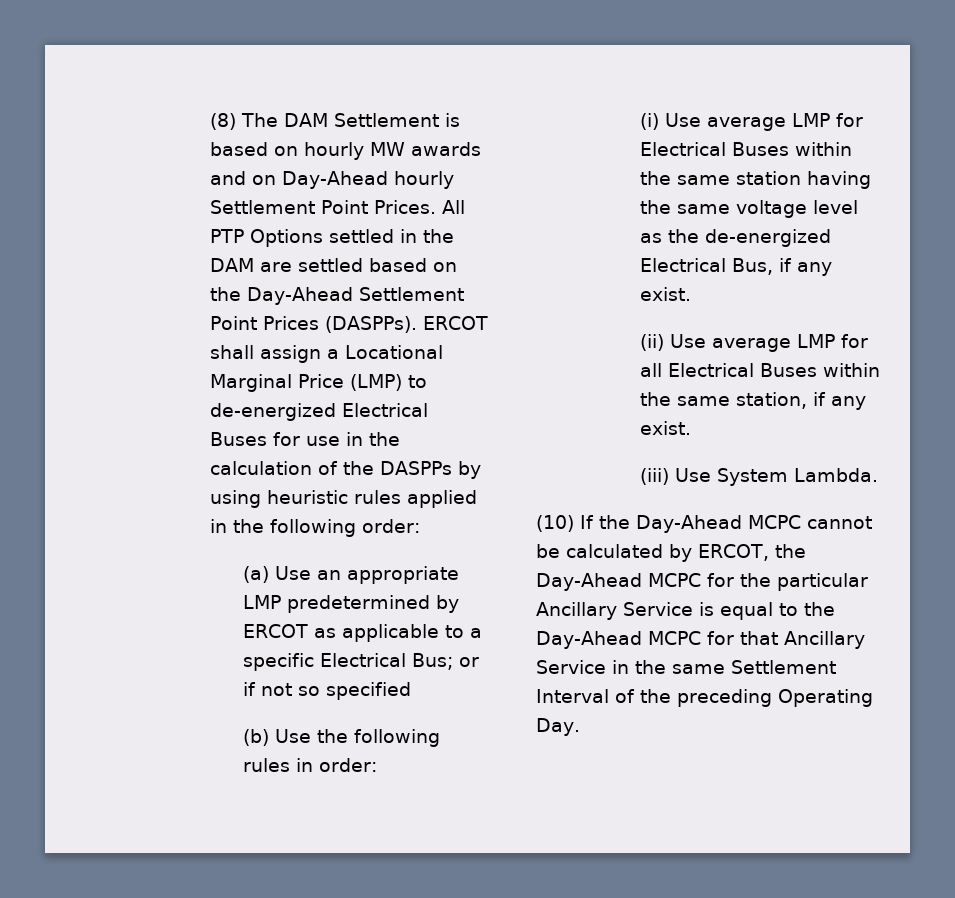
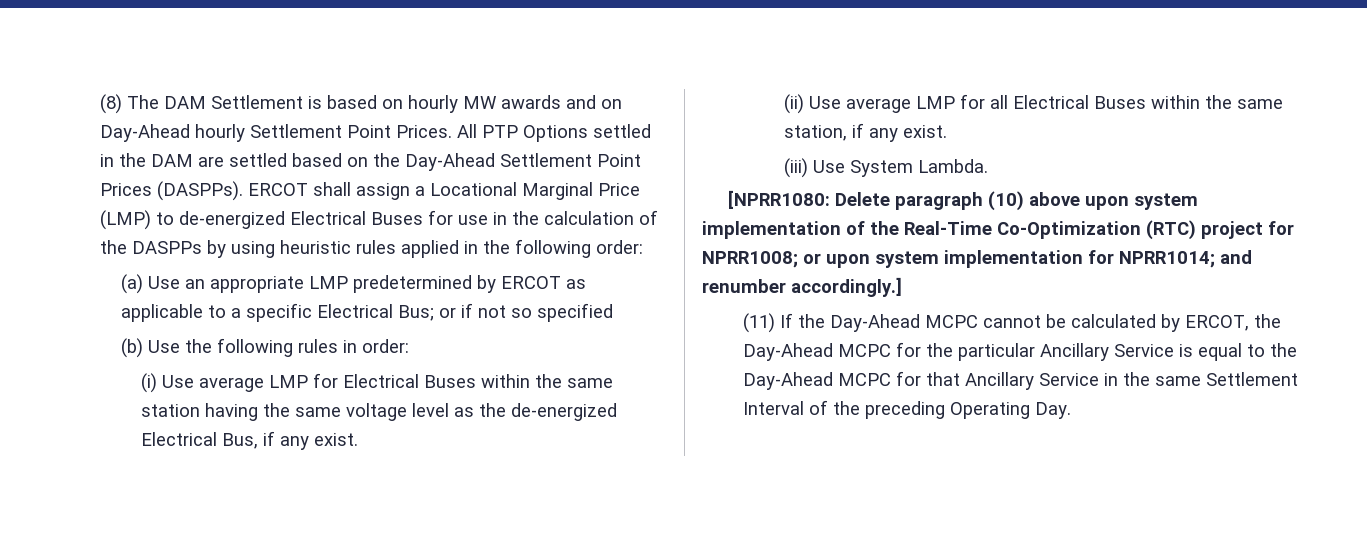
- (10) If the Day-Ahead MCPC cannot be calculated by ERCOT, the Day-Ahead MCPC for the particular Ancillary Service is equal to the Day-Ahead MCPC for that Ancillary Service in the same Settlement Interval of the preceding Operating Day.
+ [NPRR1080: Delete paragraph (10) above upon system implementation of the Real-Time Co-Optimization (RTC) project for NPRR1008; or upon system implementation for NPRR1014; and renumber accordingly.]
+ (11) If the Day-Ahead MCPC cannot be calculated by ERCOT, the Day-Ahead MCPC for the particular Ancillary Service is equal to the Day-Ahead MCPC for that Ancillary Service in the same Settlement Interval of the preceding Operating Day.

